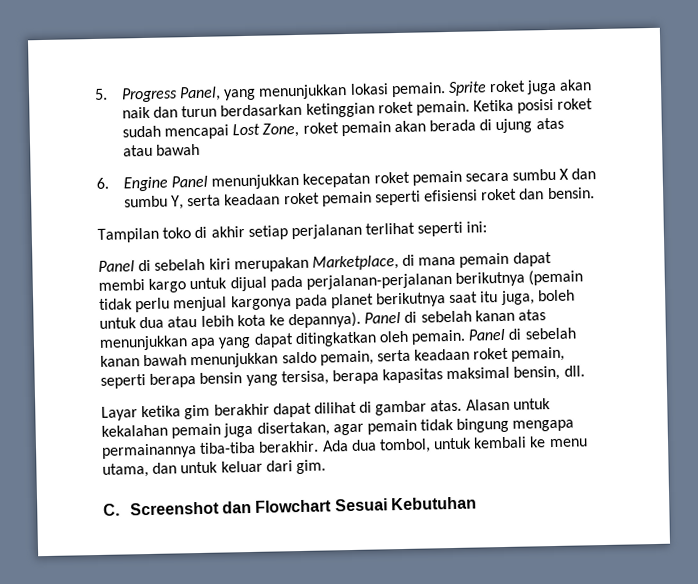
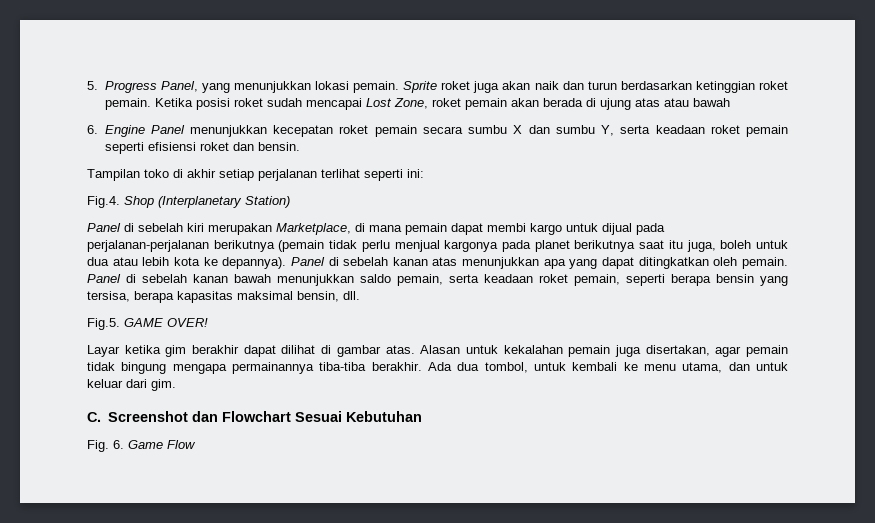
+ Fig.4. Shop (Interplanetary Station)
+ Fig.5. GAME OVER!
+ Fig. 6. Game Flow

